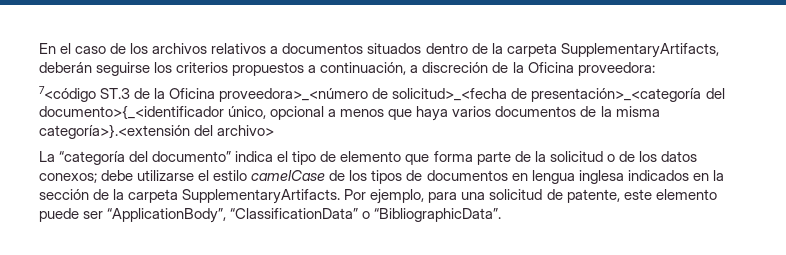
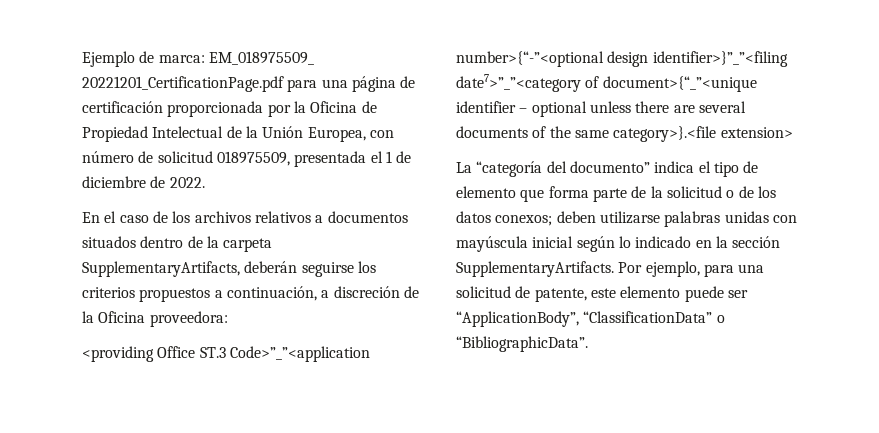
+ Ejemplo de marca: EM_018975509_ 20221201_CertificationPage.pdf para una página de certificación proporcionada por la Oficina de Propiedad Intelectual de la Unión Europea, con número de solicitud 018975509, presentada el 1 de diciembre de 2022.
- 7<código ST.3 de la Oficina proveedora>_<número de solicitud>_<fecha de presentación>_<categoría del documento>{_<identificador único, opcional a menos que haya varios documentos de la misma categoría>}.<extensión del archivo>
+ <providing Office ST.3 Code>”_”<application number>{“-”<optional design identifier>}”_”<filing date7>”_”<category of document>{“_”<unique identifier – optional unless there are several documents of the same category>}.<file extension>
- La “categoría del documento” indica el tipo de elemento que forma parte de la solicitud o de los datos conexos; debe utilizarse el estilo camelCase de los tipos de documentos en lengua inglesa indicados en la sección de la carpeta SupplementaryArtifacts.
+ La “categoría del documento” indica el tipo de elemento que forma parte de la solicitud o de los datos conexos; deben utilizarse palabras unidas con mayúscula inicial según lo indicado en la sección SupplementaryArtifacts.

